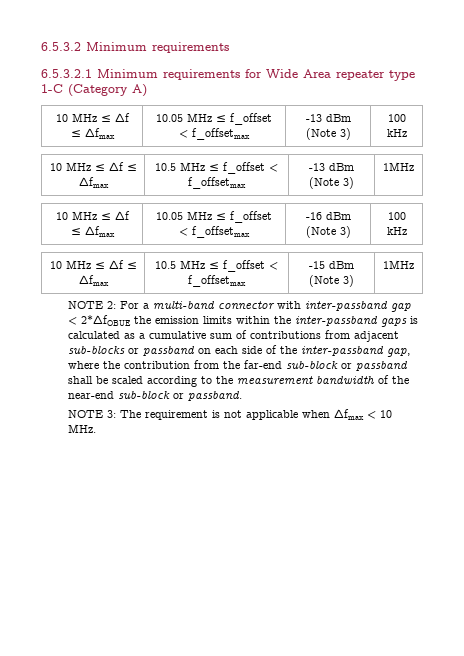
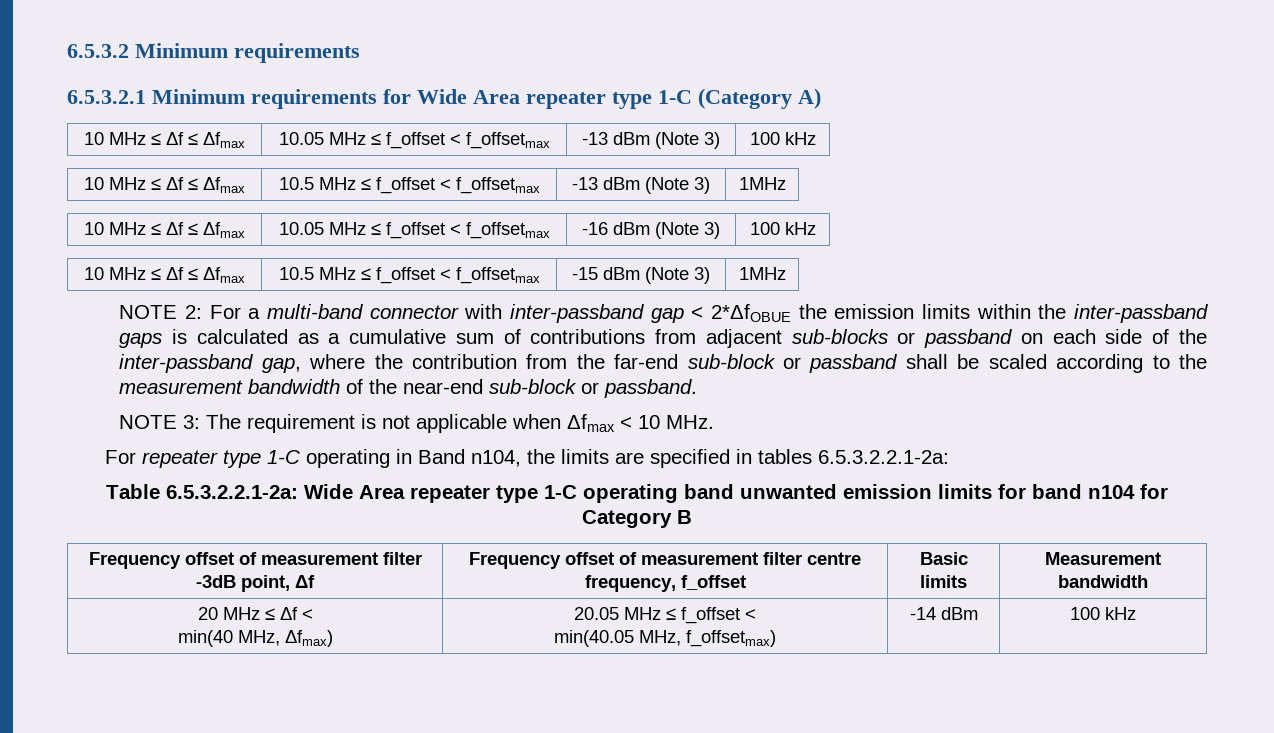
+ For repeater type 1-C operating in Band n104, the limits are specified in tables 6.5.3.2.2.1-2a:
+ Table 6.5.3.2.2.1-2a: Wide Area repeater type 1-C operating band unwanted emission limits for band n104 for Category B
+ Frequency offset of measurement filter -3dB point, Δf | Frequency offset of measurement filter centre frequency, f_offset | Basic limits | Measurement bandwidth
+ 20 MHz ≤ Δf <
+ min(40 MHz, Δfmax) | 20.05 MHz ≤ f_offset <
+ min(40.05 MHz, f_offsetmax) | -14 dBm | 100 kHz

